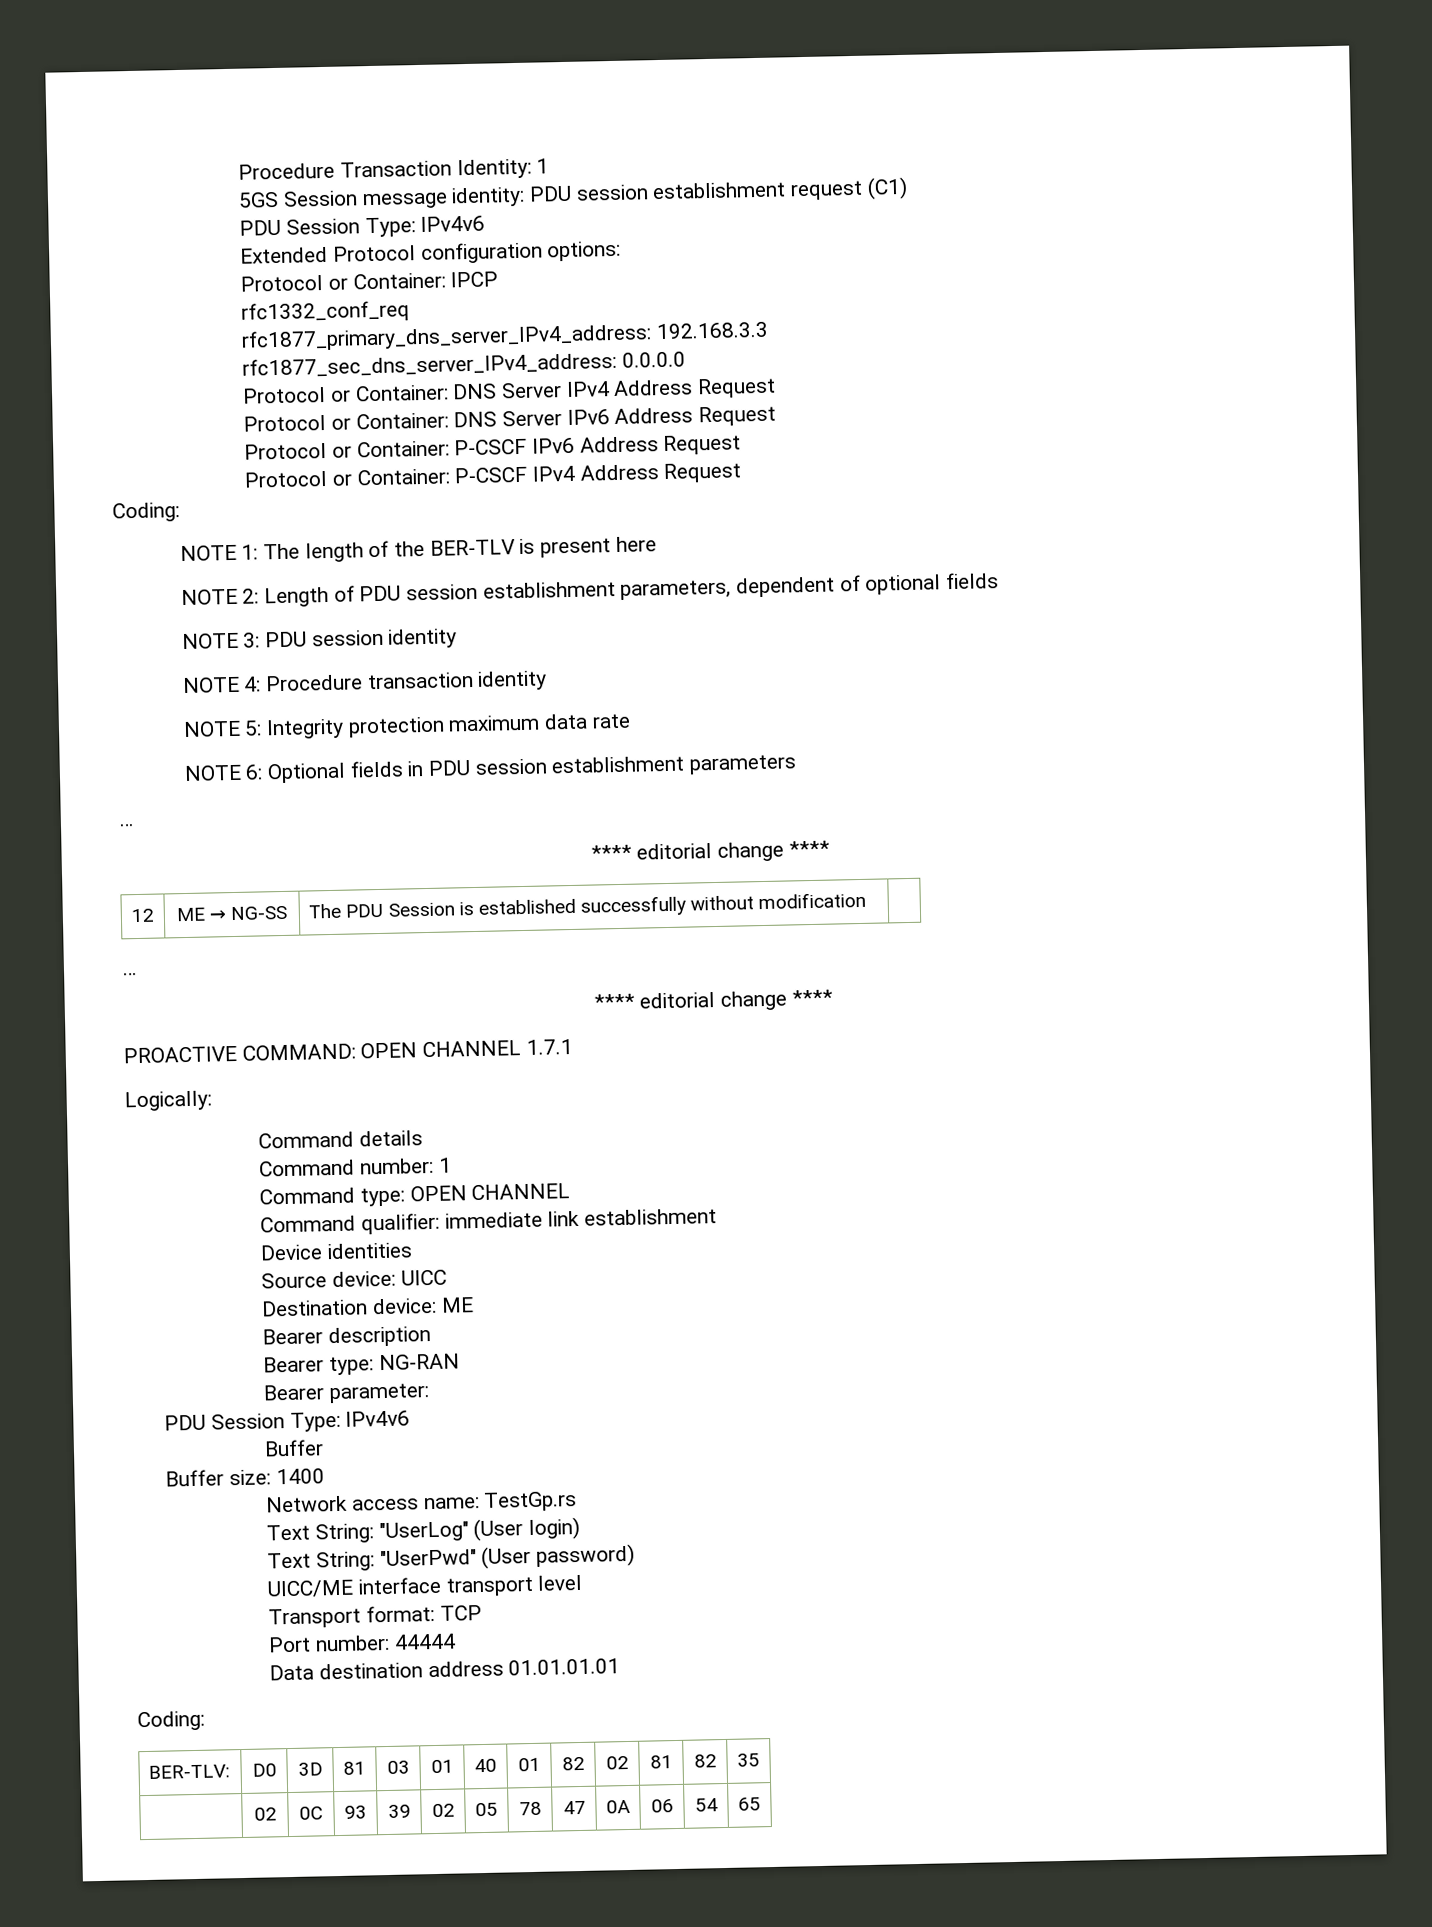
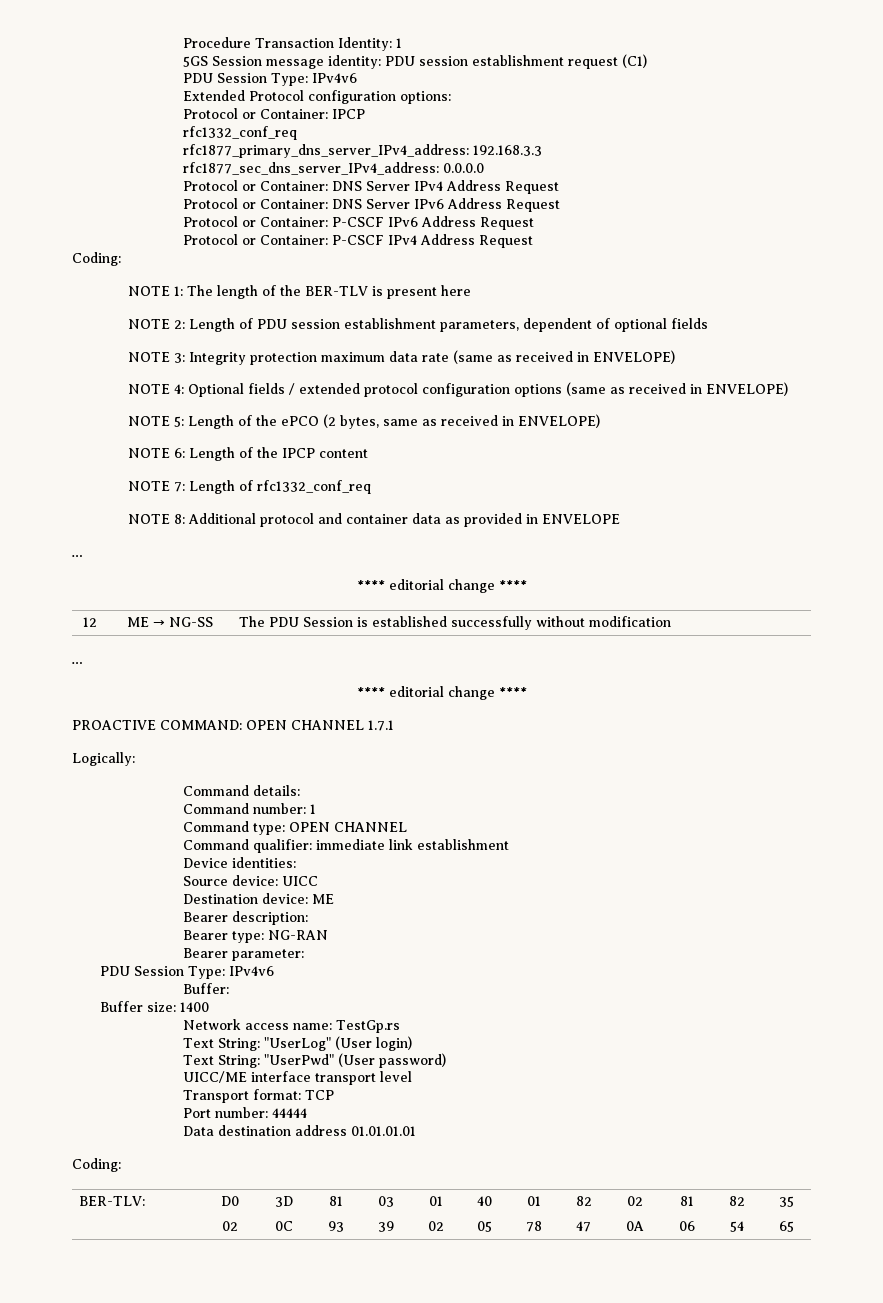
- NOTE 3: PDU session identity
- NOTE 4: Procedure transaction identity
- NOTE 5: Integrity protection maximum data rate
- NOTE 6: Optional fields in PDU session establishment parameters
+ NOTE 3: Integrity protection maximum data rate (same as received in ENVELOPE)
+ NOTE 4: Optional fields / extended protocol configuration options (same as received in ENVELOPE)
+ NOTE 5: Length of the ePCO (2 bytes, same as received in ENVELOPE)
+ NOTE 6: Length of the IPCP content
+ NOTE 7: Length of rfc1332_conf_req
+ NOTE 8: Additional protocol and container data as provided in ENVELOPE
- Command details
+ Command details:
- Device identities
+ Device identities:
- Bearer description
+ Bearer description:
  Bearer parameter:
  PDU Session Type: IPv4v6
- Buffer
+ Buffer:

